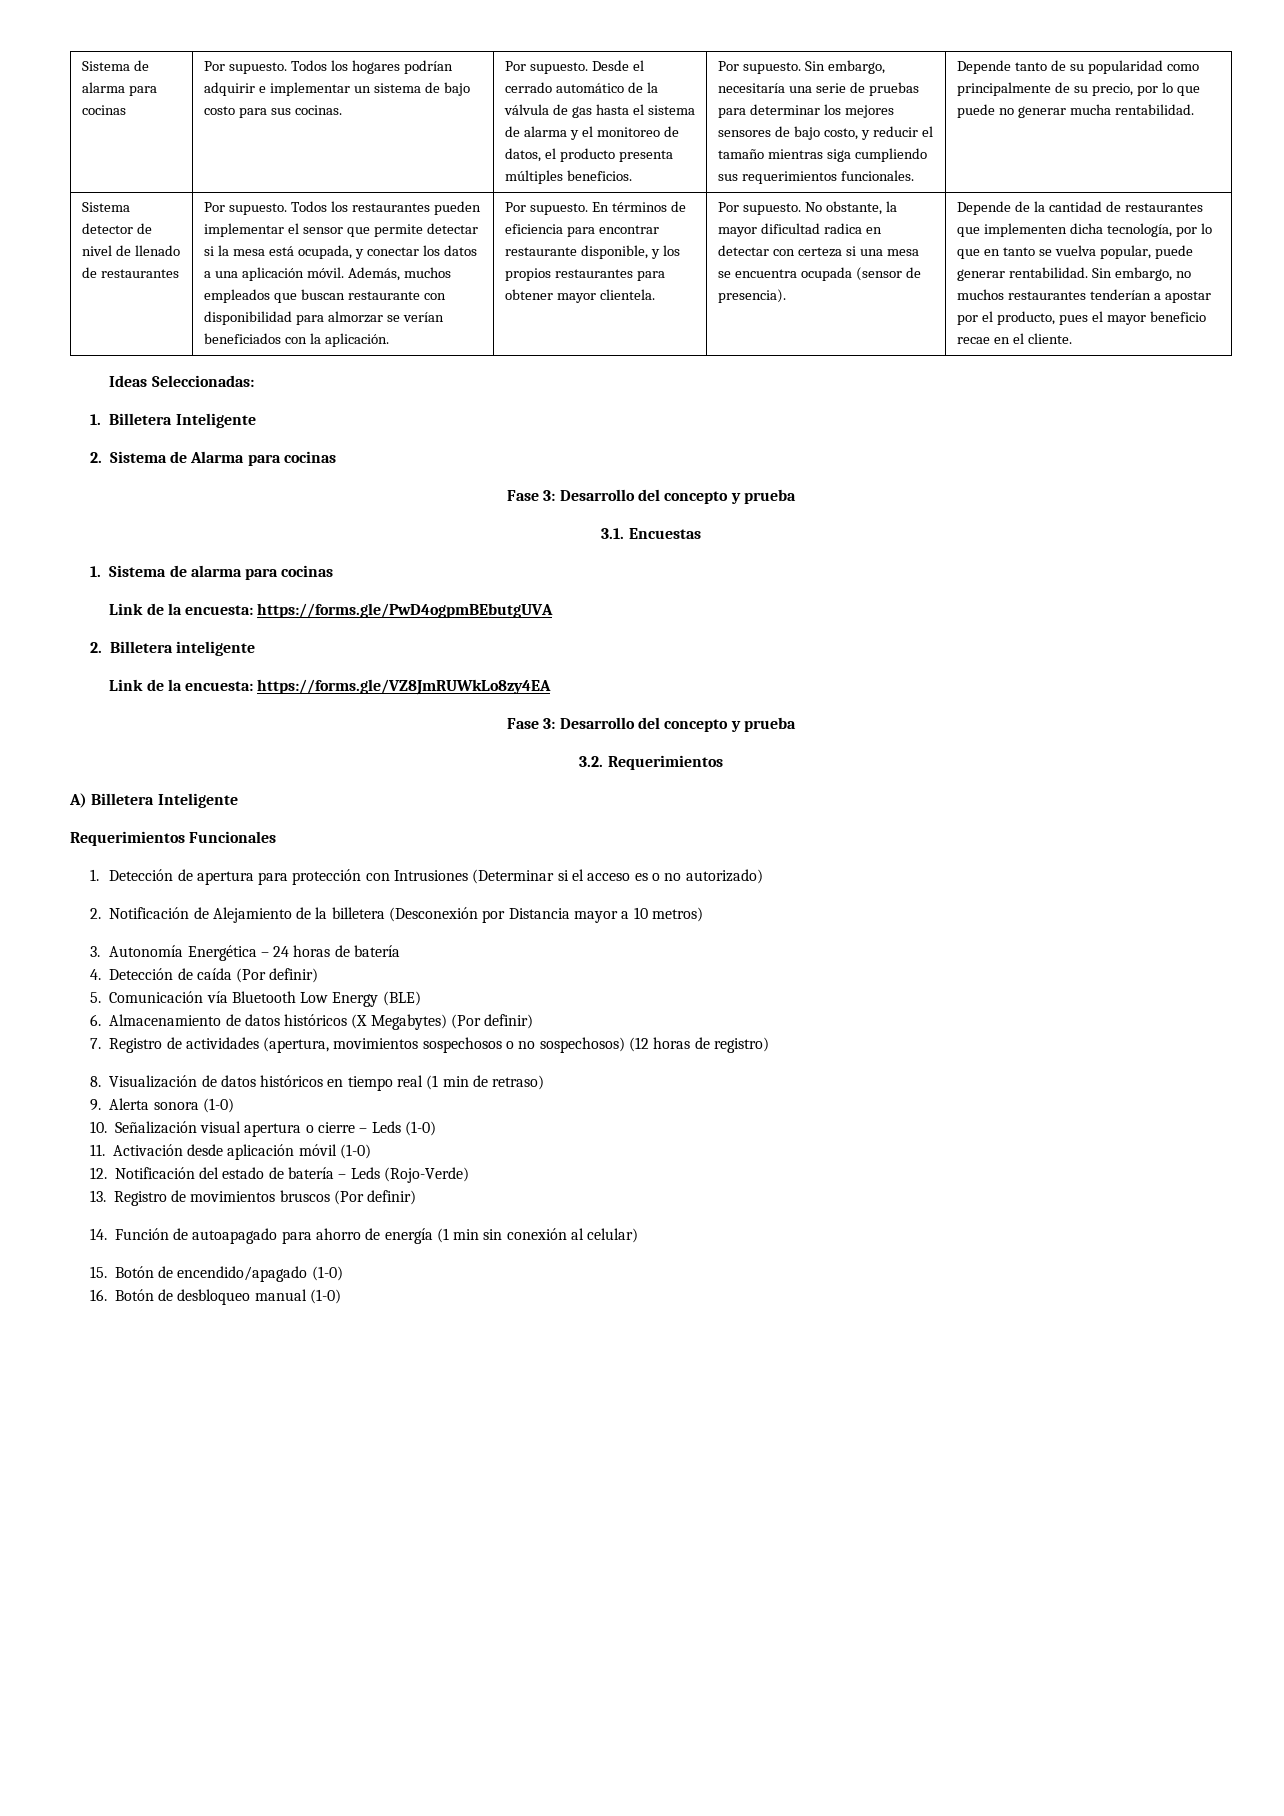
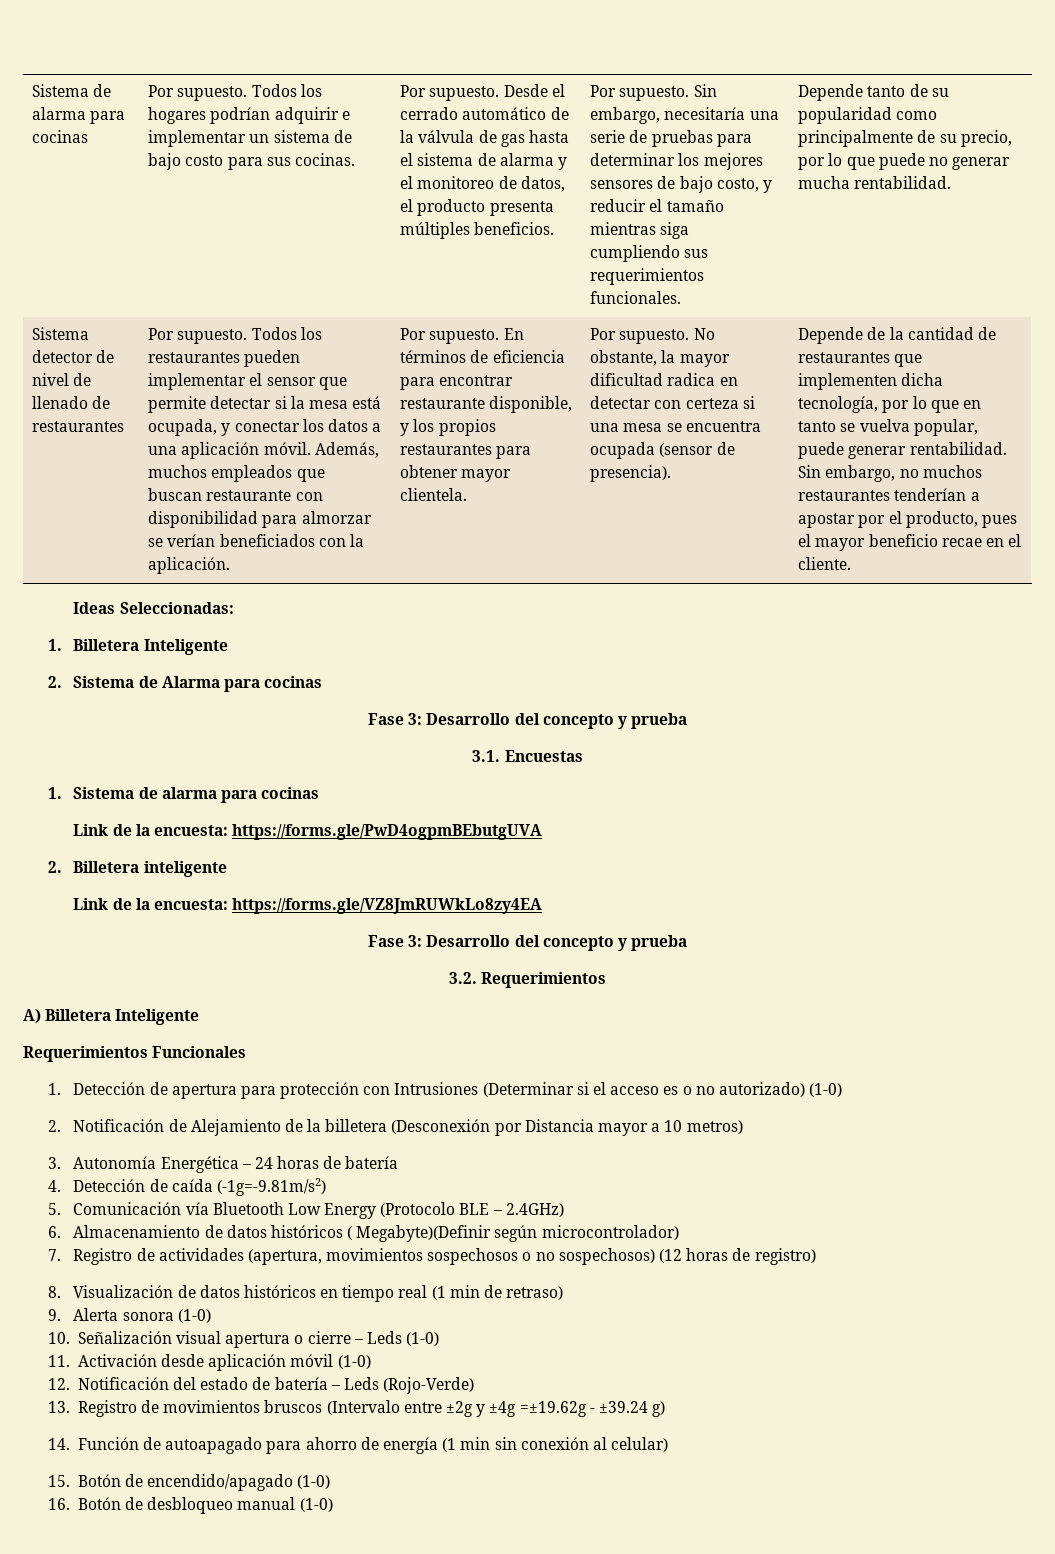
- 1. Detección de apertura para protección con Intrusiones (Determinar si el acceso es o no autorizado)
+ 1. Detección de apertura para protección con Intrusiones (Determinar si el acceso es o no autorizado) (1-0)
- 4. Detección de caída (Por definir)
+ 4. Detección de caída (-1g=-9.81m/s2)
- 5. Comunicación vía Bluetooth Low Energy (BLE)
+ 5. Comunicación vía Bluetooth Low Energy (Protocolo BLE – 2.4GHz)
- 6. Almacenamiento de datos históricos (X Megabytes) (Por definir)
+ 6. Almacenamiento de datos históricos ( Megabyte)(Definir según microcontrolador)
- 13. Registro de movimientos bruscos (Por definir)
+ 13. Registro de movimientos bruscos (Intervalo entre ±2g y ±4g =±19.62g - ±39.24 g)

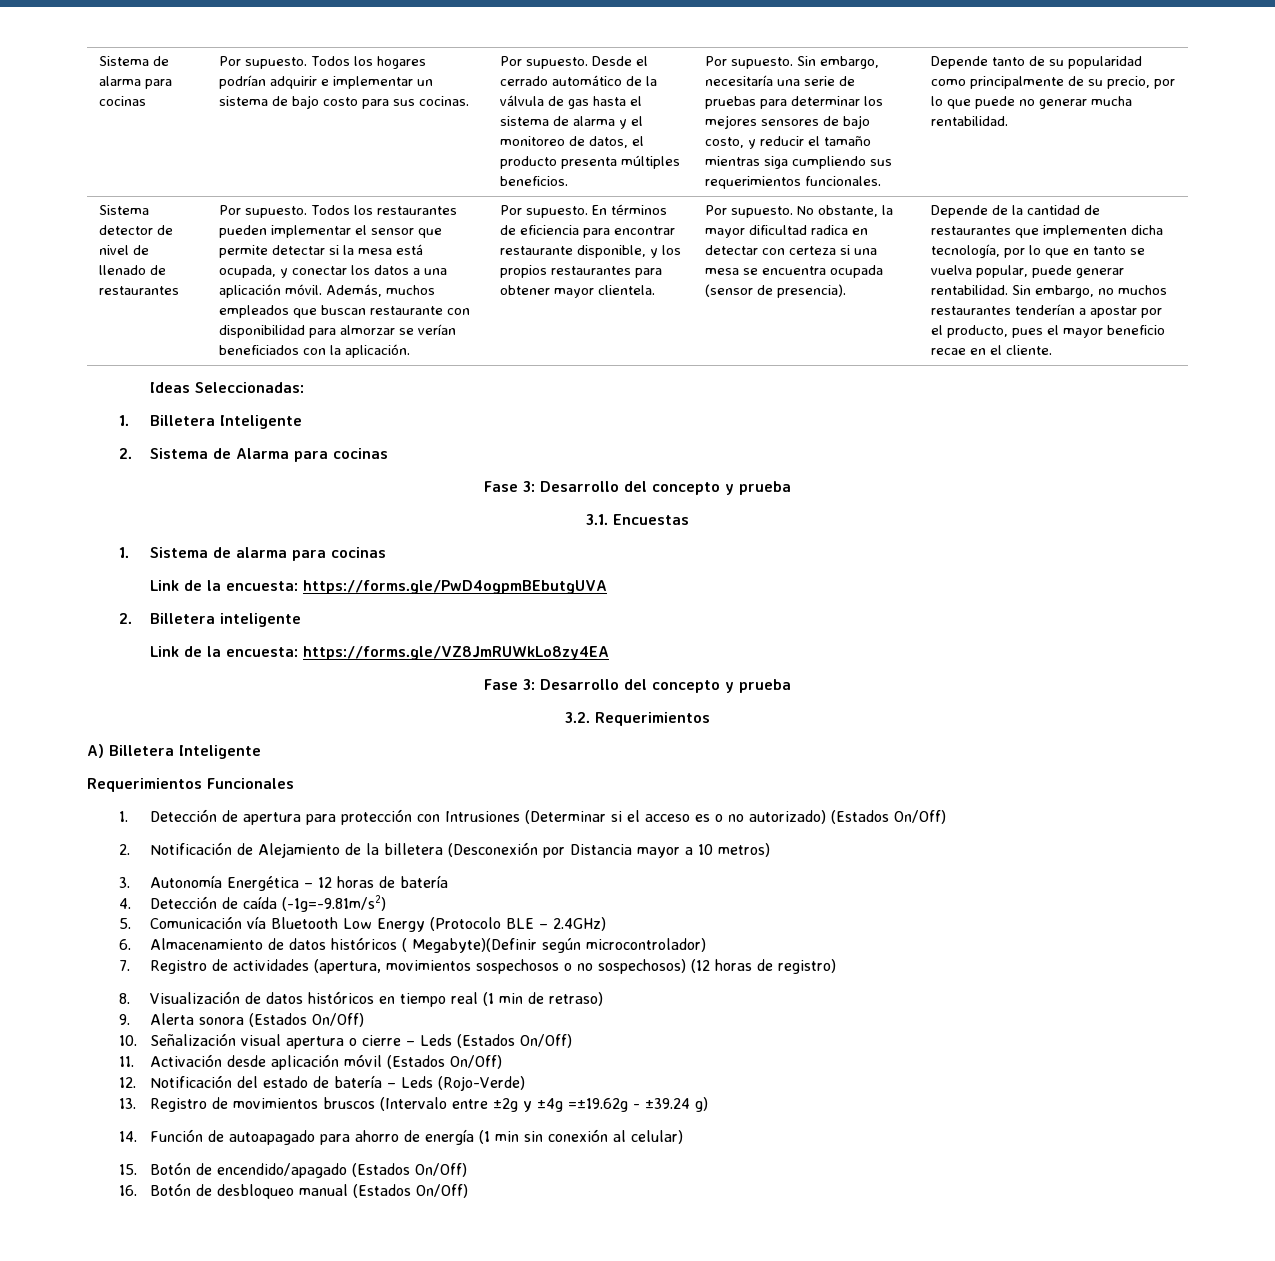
- 1. Detección de apertura para protección con Intrusiones (Determinar si el acceso es o no autorizado) (1-0)
+ 1. Detección de apertura para protección con Intrusiones (Determinar si el acceso es o no autorizado) (Estados On/Off)
- 3. Autonomía Energética – 24 horas de batería
+ 3. Autonomía Energética – 12 horas de batería
- 9. Alerta sonora (1-0)
+ 9. Alerta sonora (Estados On/Off)
- 10. Señalización visual apertura o cierre – Leds (1-0)
+ 10. Señalización visual apertura o cierre – Leds (Estados On/Off)
- 11. Activación desde aplicación móvil (1-0)
+ 11. Activación desde aplicación móvil (Estados On/Off)
- 15. Botón de encendido/apagado (1-0)
+ 15. Botón de encendido/apagado (Estados On/Off)
- 16. Botón de desbloqueo manual (1-0)
+ 16. Botón de desbloqueo manual (Estados On/Off)

